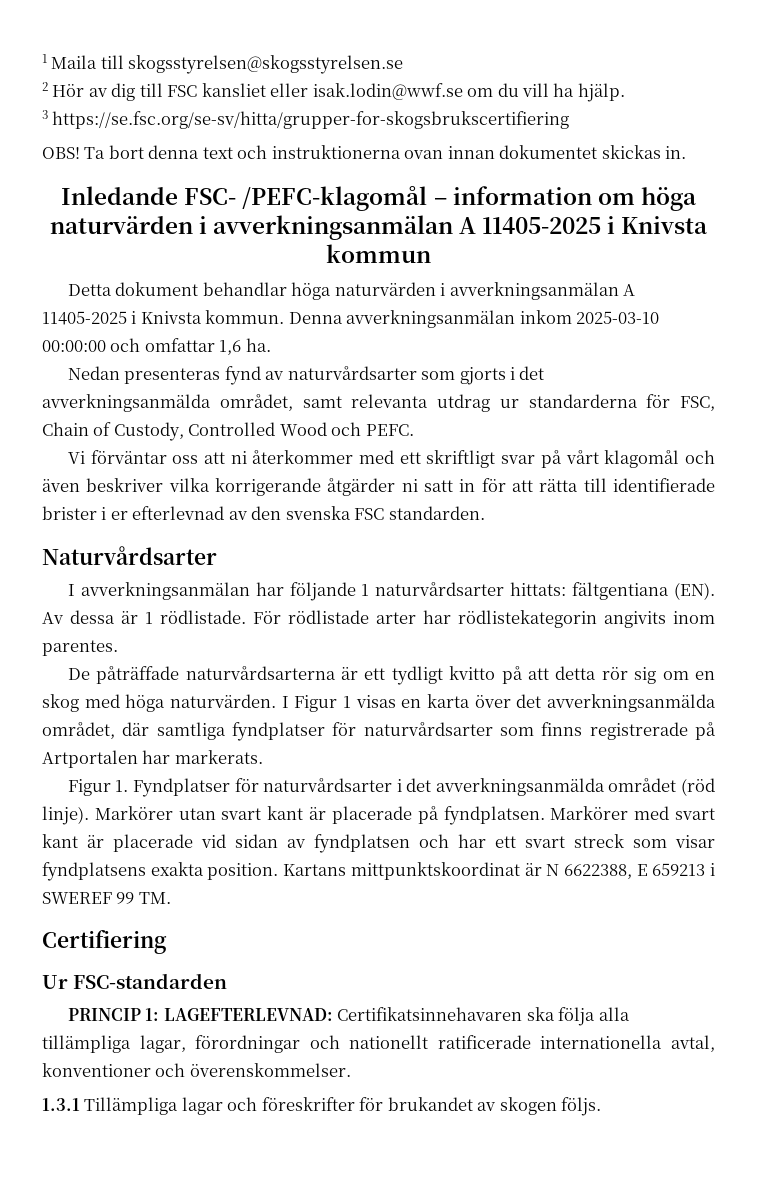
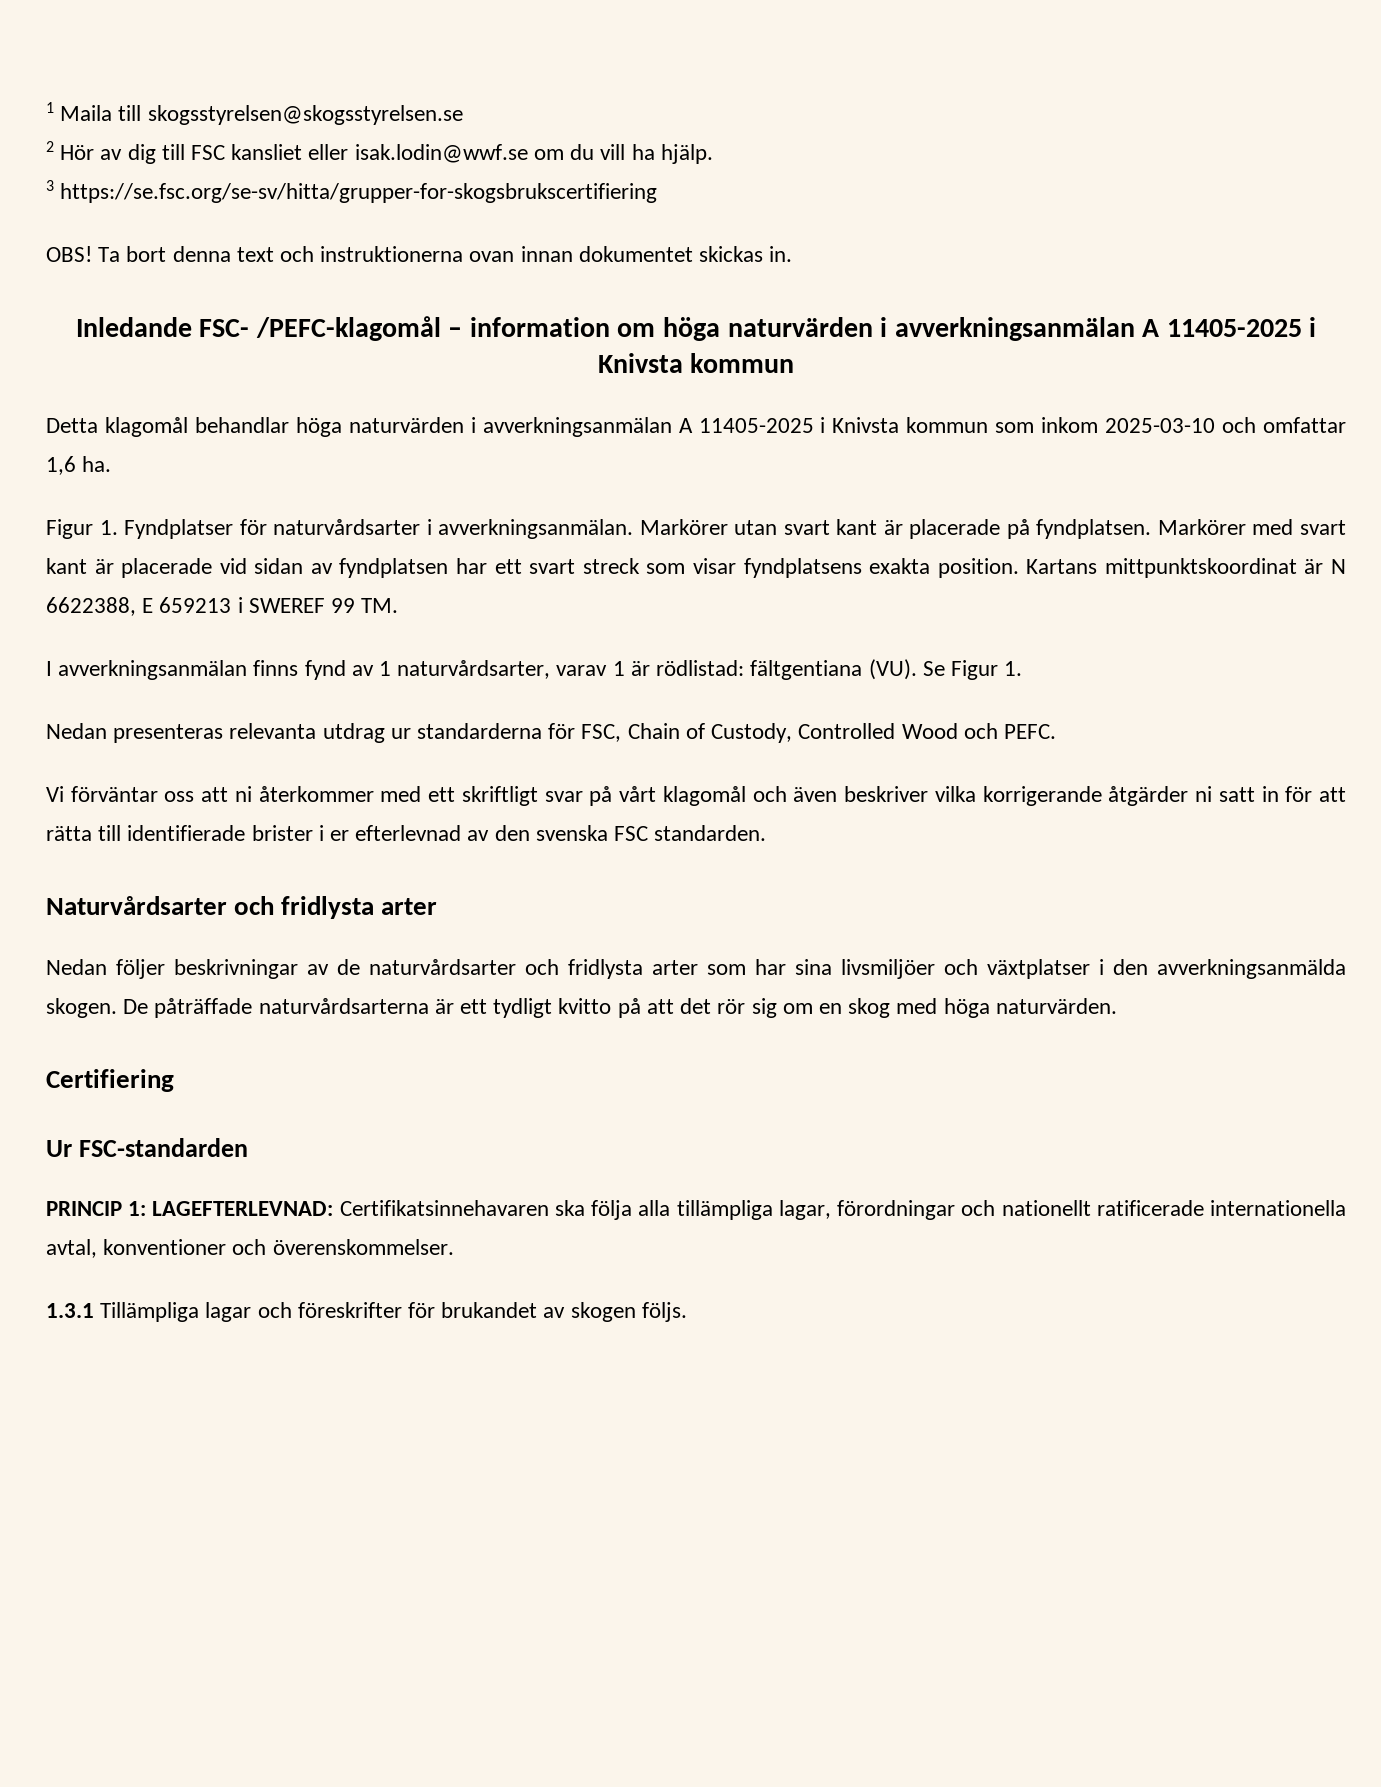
- Detta dokument behandlar höga naturvärden i avverkningsanmälan A 11405-2025 i Knivsta kommun. Denna avverkningsanmälan inkom 2025-03-10 00:00:00 och omfattar 1,6 ha.
+ Detta klagomål behandlar höga naturvärden i avverkningsanmälan A 11405-2025 i Knivsta kommun som inkom 2025-03-10 och omfattar 1,6 ha.
- Nedan presenteras fynd av naturvårdsarter som gjorts i det avverkningsanmälda området, samt relevanta utdrag ur standarderna för FSC, Chain of Custody, Controlled Wood och PEFC.
+ Figur 1. Fyndplatser för naturvårdsarter i avverkningsanmälan. Markörer utan svart kant är placerade på fyndplatsen. Markörer med svart kant är placerade vid sidan av fyndplatsen har ett svart streck som visar fyndplatsens exakta position. Kartans mittpunktskoordinat är N 6622388, E 659213 i SWEREF 99 TM.
+ I avverkningsanmälan finns fynd av 1 naturvårdsarter, varav 1 är rödlistad: fältgentiana (VU). Se Figur 1.
+ Nedan presenteras relevanta utdrag ur standarderna för FSC, Chain of Custody, Controlled Wood och PEFC.
- Naturvårdsarter
- I avverkningsanmälan har följande 1 naturvårdsarter hittats: fältgentiana (EN). Av dessa är 1 rödlistade. För rödlistade arter har rödlistekategorin angivits inom parentes.
- De påträffade naturvårdsarterna är ett tydligt kvitto på att detta rör sig om en skog med höga naturvärden. I Figur 1 visas en karta över det avverkningsanmälda området, där samtliga fyndplatser för naturvårdsarter som finns registrerade på Artportalen har markerats.
- Figur 1. Fyndplatser för naturvårdsarter i det avverkningsanmälda området (röd linje). Markörer utan svart kant är placerade på fyndplatsen. Markörer med svart kant är placerade vid sidan av fyndplatsen och har ett svart streck som visar fyndplatsens exakta position. Kartans mittpunktskoordinat är N 6622388, E 659213 i SWEREF 99 TM.
+ Naturvårdsarter och fridlysta arter
+ Nedan följer beskrivningar av de naturvårdsarter och fridlysta arter som har sina livsmiljöer och växtplatser i den avverkningsanmälda skogen. De påträffade naturvårdsarterna är ett tydligt kvitto på att det rör sig om en skog med höga naturvärden.

